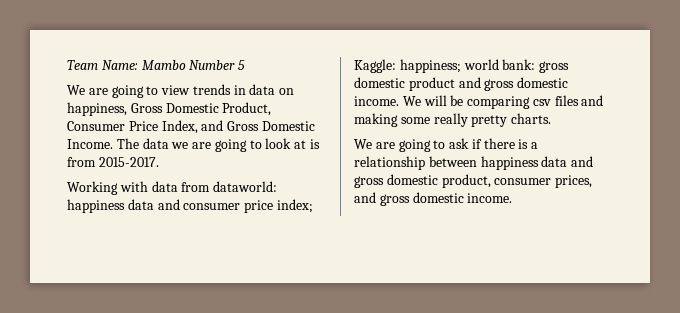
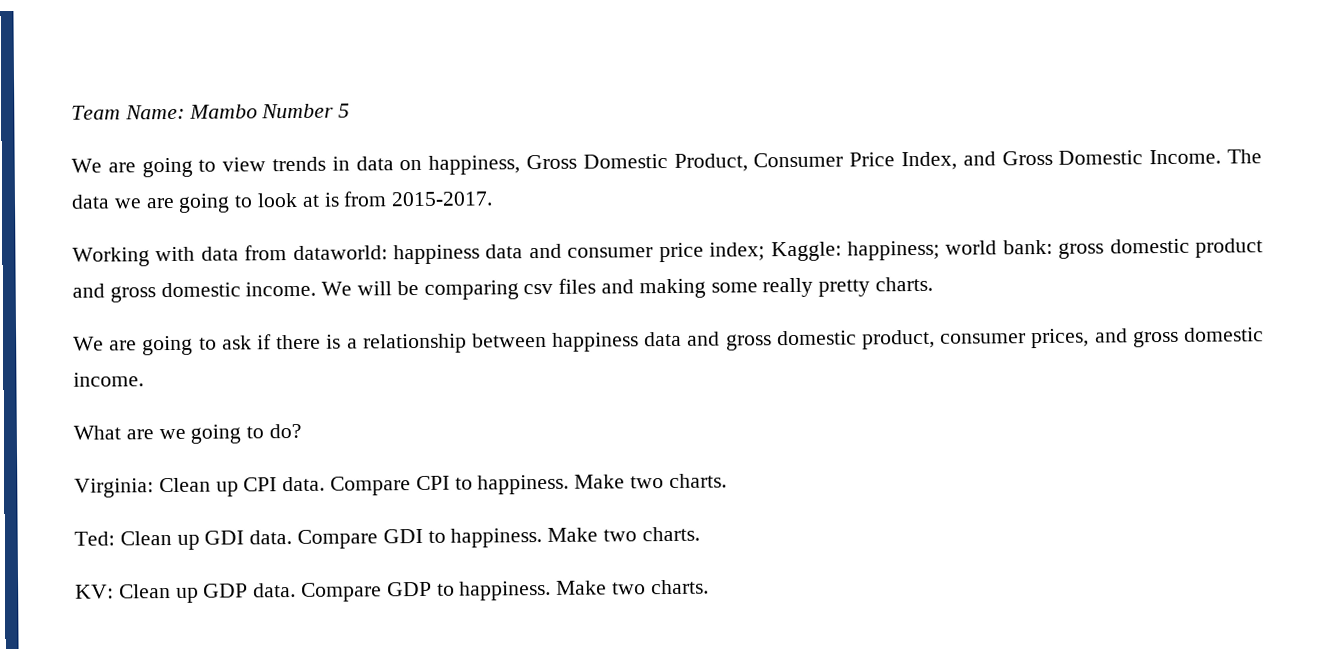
+ What are we going to do?
+ Virginia: Clean up CPI data. Compare CPI to happiness. Make two charts.
+ Ted: Clean up GDI data. Compare GDI to happiness. Make two charts.
+ KV: Clean up GDP data. Compare GDP to happiness. Make two charts.

